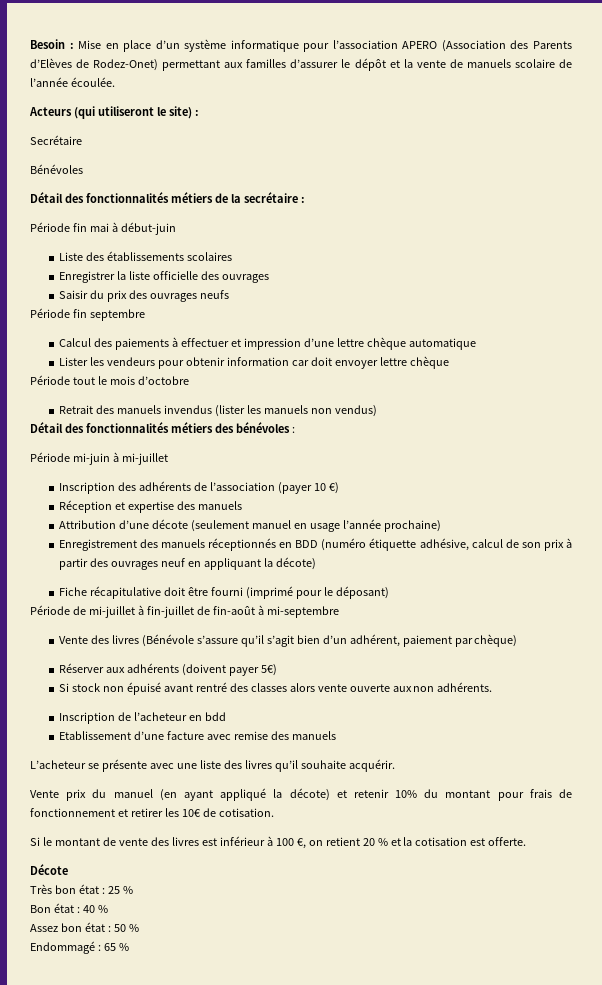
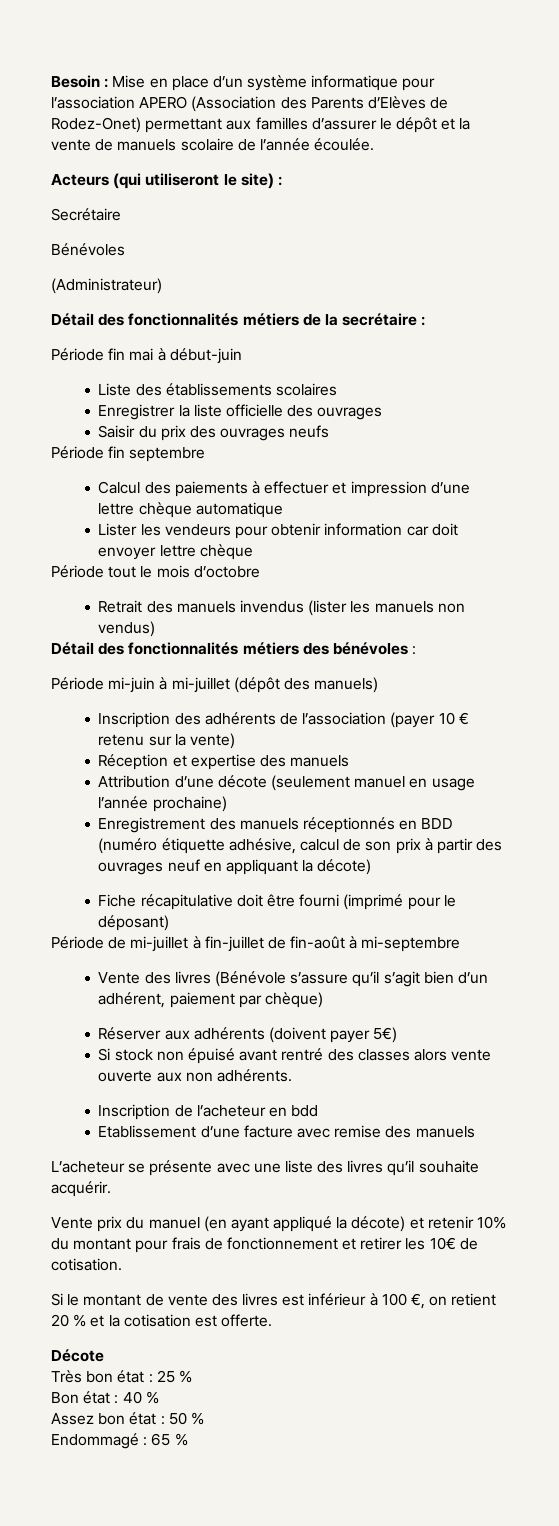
+ (Administrateur)
- Période mi-juin à mi-juillet
+ Période mi-juin à mi-juillet (dépôt des manuels)
- Inscription des adhérents de l’association (payer 10 €)
+ Inscription des adhérents de l’association (payer 10 € retenu sur la vente)

